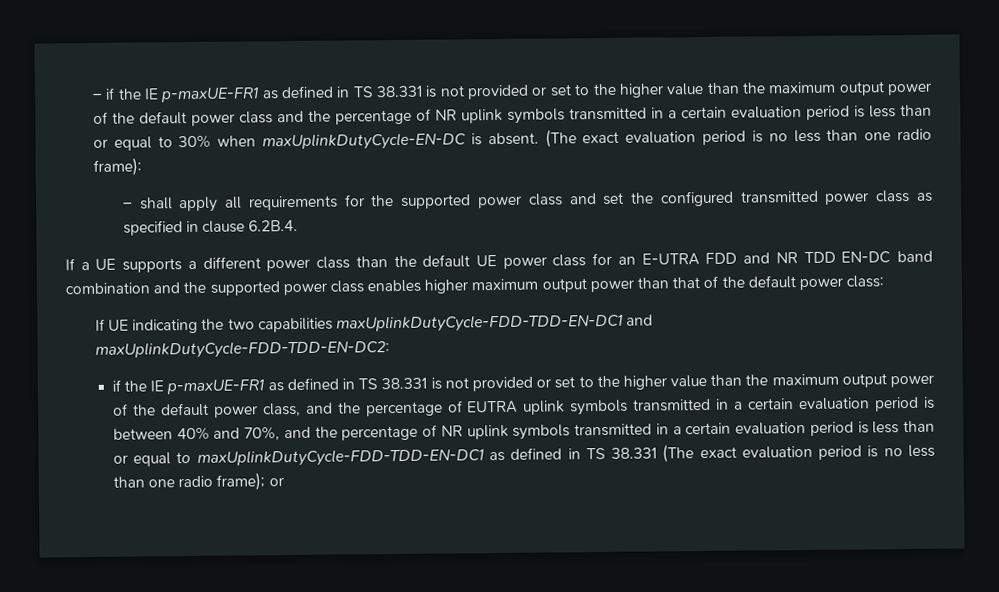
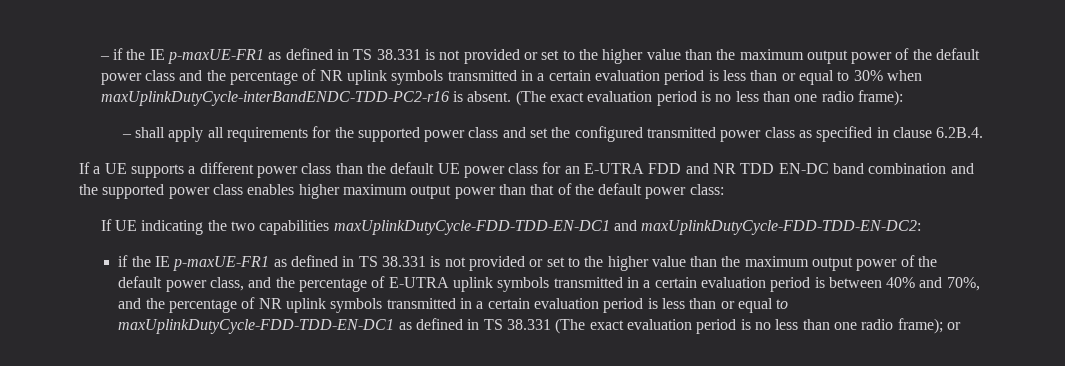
- – if the IE p-maxUE-FR1 as defined in TS 38.331 is not provided or set to the higher value than the maximum output power of the default power class and the percentage of NR uplink symbols transmitted in a certain evaluation period is less than or equal to 30% when maxUplinkDutyCycle-EN-DC is absent.
+ – if the IE p-maxUE-FR1 as defined in TS 38.331 is not provided or set to the higher value than the maximum output power of the default power class and the percentage of NR uplink symbols transmitted in a certain evaluation period is less than or equal to 30% when maxUplinkDutyCycle-interBandENDC-TDD-PC2-r16 is absent.
- if the IE p-maxUE-FR1 as defined in TS 38.331 is not provided or set to the higher value than the maximum output power of the default power class, and the percentage of EUTRA uplink symbols transmitted in a certain evaluation period is between 40% and 70%, and the percentage of NR uplink symbols transmitted in a certain evaluation period is less than or equal to maxUplinkDutyCycle-FDD-TDD-EN-DC1 as defined in TS 38.331 (The exact evaluation period is no less than one radio frame);
+ if the IE p-maxUE-FR1 as defined in TS 38.331 is not provided or set to the higher value than the maximum output power of the default power class, and the percentage of E-UTRA uplink symbols transmitted in a certain evaluation period is between 40% and 70%, and the percentage of NR uplink symbols transmitted in a certain evaluation period is less than or equal to maxUplinkDutyCycle-FDD-TDD-EN-DC1 as defined in TS 38.331 (The exact evaluation period is no less than one radio frame);

